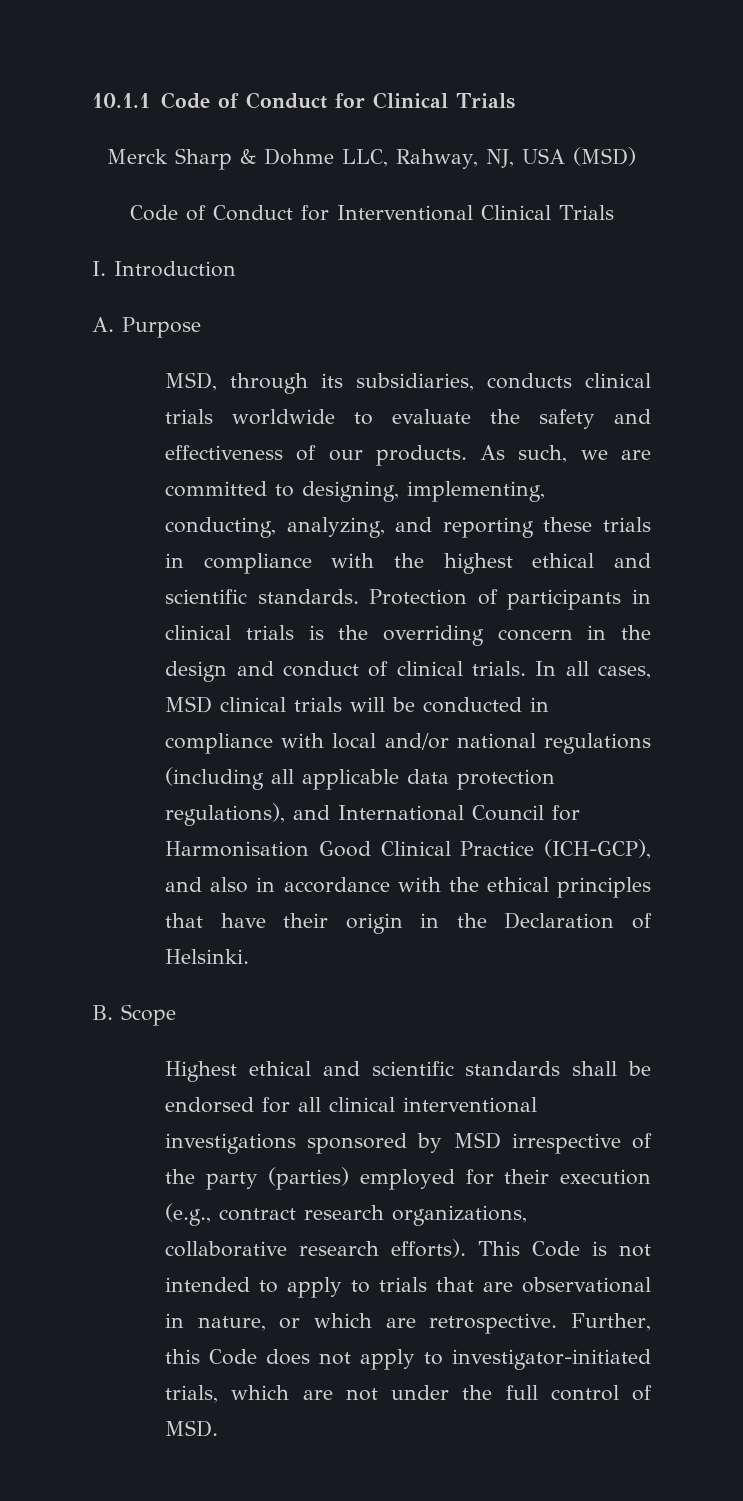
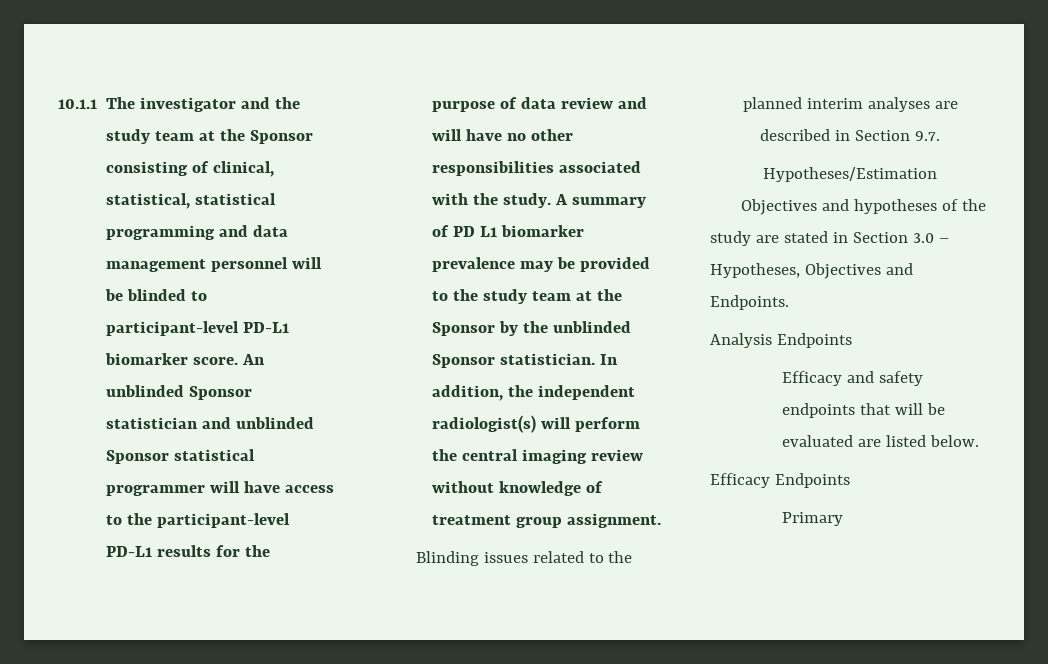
- 10.1.1 Code of Conduct for Clinical Trials
- Merck Sharp & Dohme LLC, Rahway, NJ, USA (MSD)
- Code of Conduct for Interventional Clinical Trials
- I. Introduction
- A. Purpose
- MSD, through its subsidiaries, conducts clinical trials worldwide to evaluate the safety and effectiveness of our products. As such, we are committed to designing, implementing, conducting, analyzing, and reporting these trials in compliance with the highest ethical and scientific standards. Protection of participants in clinical trials is the overriding concern in the design and conduct of clinical trials. In all cases, MSD clinical trials will be conducted in compliance with local and/or national regulations (including all applicable data protection regulations), and International Council for Harmonisation Good Clinical Practice (ICH-GCP), and also in accordance with the ethical principles that have their origin in the Declaration of Helsinki.
- B. Scope
- Highest ethical and scientific standards shall be endorsed for all clinical interventional investigations sponsored by MSD irrespective of the party (parties) employed for their execution (e.g., contract research organizations, collaborative research efforts). This Code is not intended to apply to trials that are observational in nature, or which are retrospective. Further, this Code does not apply to investigator-initiated trials, which are not under the full control of MSD.
+ 10.1.1 The investigator and the study team at the Sponsor consisting of clinical, statistical, statistical programming and data management personnel will be blinded to participant-level PD-L1 biomarker score. An unblinded Sponsor statistician and unblinded Sponsor statistical programmer will have access to the participant-level PD-L1 results for the purpose of data review and will have no other responsibilities associated with the study. A summary of PD L1 biomarker prevalence may be provided to the study team at the Sponsor by the unblinded Sponsor statistician. In addition, the independent radiologist(s) will perform the central imaging review without knowledge of treatment group assignment.
+ Blinding issues related to the planned interim analyses are described in Section 9.7.
+ Hypotheses/Estimation
+ Objectives and hypotheses of the study are stated in Section 3.0 – Hypotheses, Objectives and Endpoints.
+ Analysis Endpoints
+ Efficacy and safety endpoints that will be evaluated are listed below.
+ Efficacy Endpoints
+ Primary

